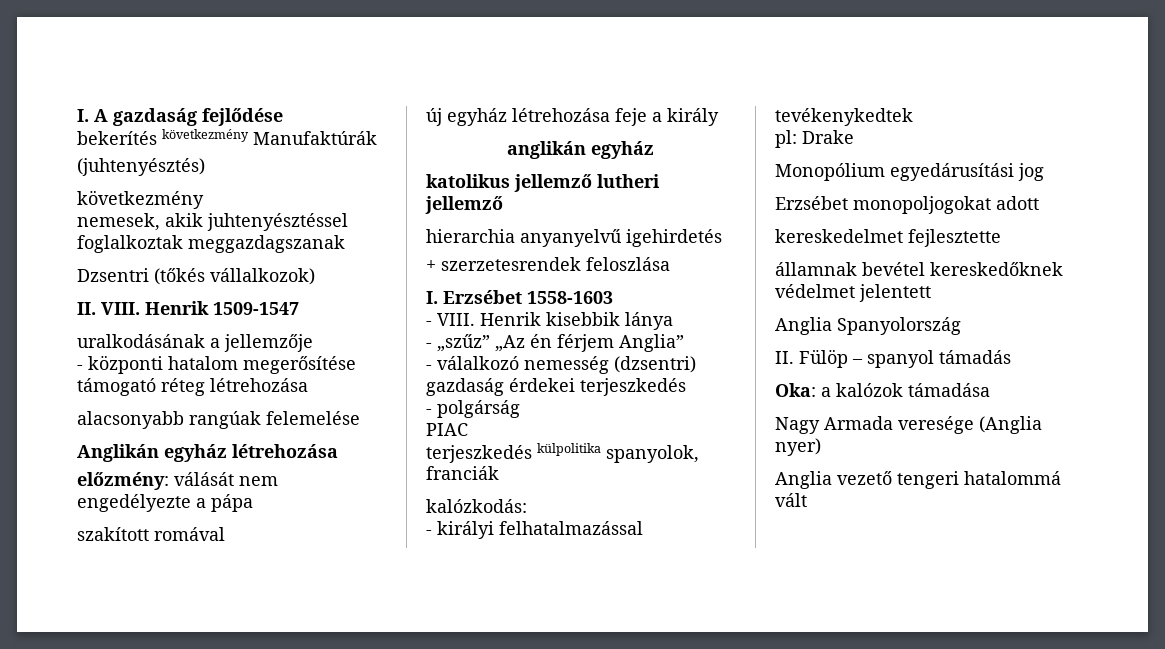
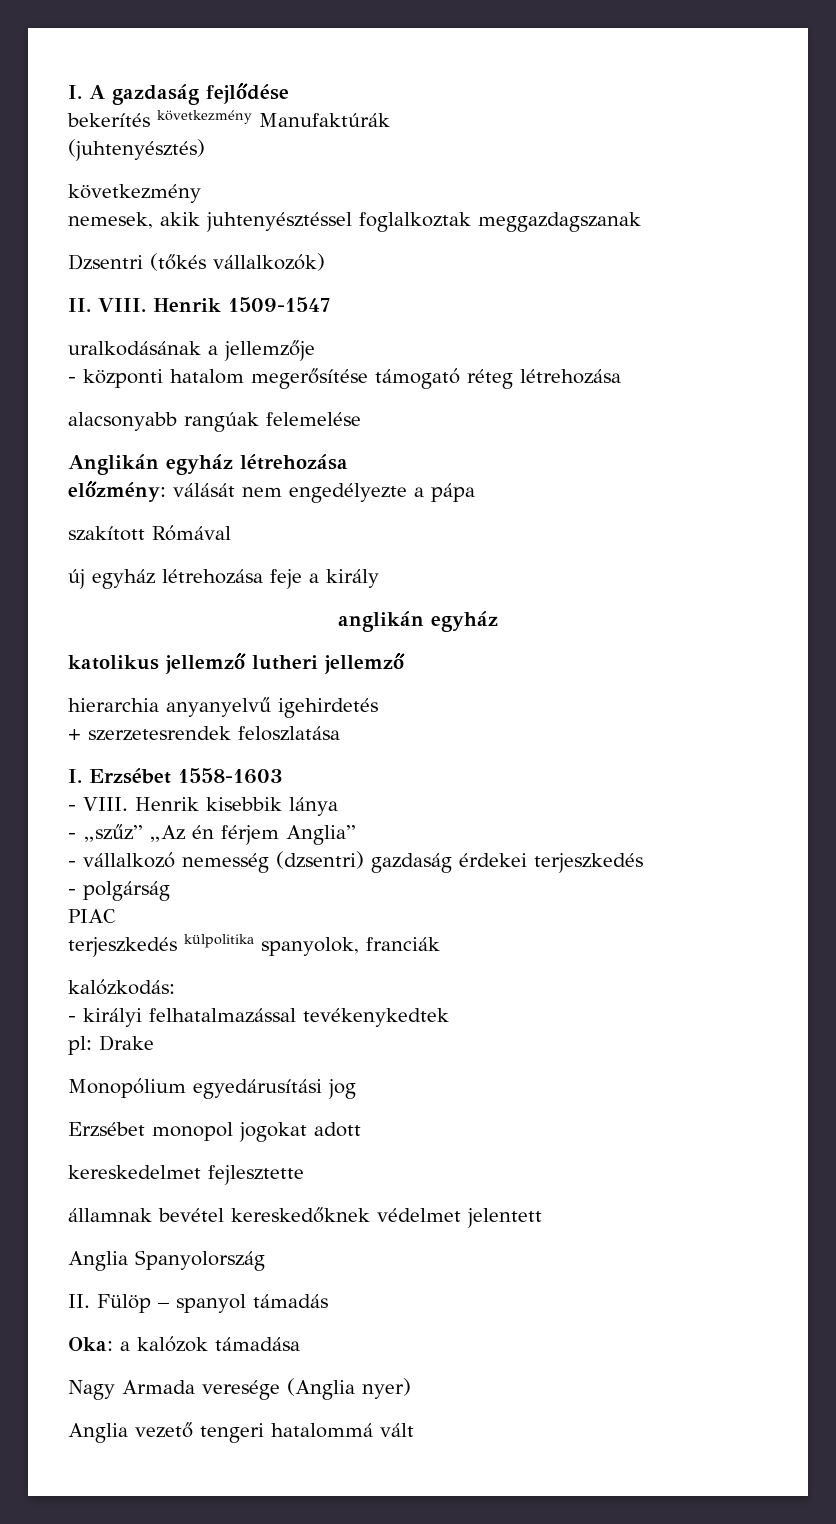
- Dzsentri (tőkés vállalkozok)
+ Dzsentri (tőkés vállalkozók)
- szakított romával
+ szakított Rómával
- + szerzetesrendek feloszlása
+ + szerzetesrendek feloszlatása
- - válalkozó nemesség (dzsentri) gazdaság érdekei terjeszkedés
+ - vállalkozó nemesség (dzsentri) gazdaság érdekei terjeszkedés
- Erzsébet monopoljogokat adott
+ Erzsébet monopol jogokat adott

